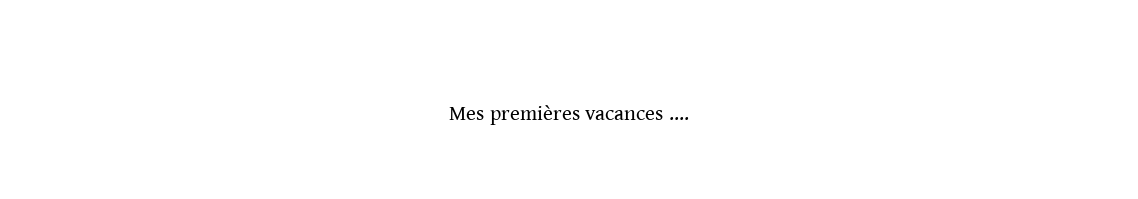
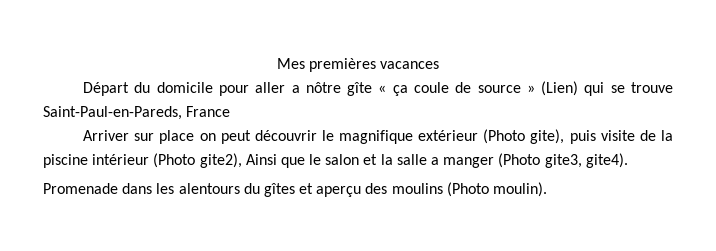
- Mes premières vacances ….
+ Mes premières vacances
+ Départ du domicile pour aller a nôtre gîte « ça coule de source » (Lien) qui se trouve Saint-Paul-en-Pareds, France
+ Arriver sur place on peut découvrir le magnifique extérieur (Photo gite), puis visite de la piscine intérieur (Photo gite2), Ainsi que le salon et la salle a manger (Photo gite3, gite4).
+ Promenade dans les alentours du gîtes et aperçu des moulins (Photo moulin).

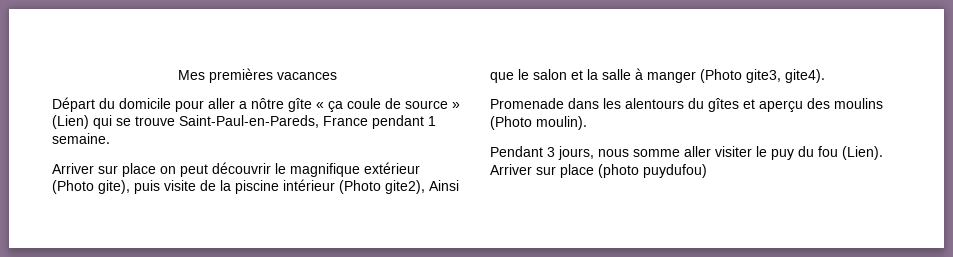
- Départ du domicile pour aller a nôtre gîte « ça coule de source » (Lien) qui se trouve Saint-Paul-en-Pareds, France
+ Départ du domicile pour aller a nôtre gîte « ça coule de source » (Lien) qui se trouve Saint-Paul-en-Pareds, France pendant 1 semaine.
- Arriver sur place on peut découvrir le magnifique extérieur (Photo gite), puis visite de la piscine intérieur (Photo gite2), Ainsi que le salon et la salle a manger (Photo gite3, gite4).
+ Arriver sur place on peut découvrir le magnifique extérieur (Photo gite), puis visite de la piscine intérieur (Photo gite2), Ainsi que le salon et la salle à manger (Photo gite3, gite4).
+ Pendant 3 jours, nous somme aller visiter le puy du fou (Lien). Arriver sur place (photo puydufou)

